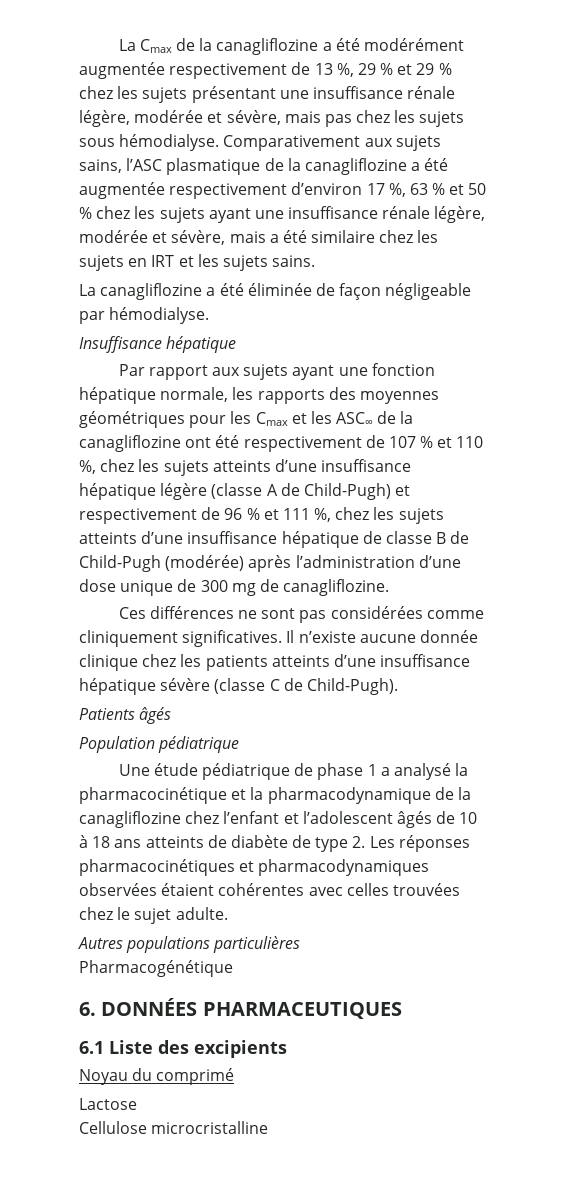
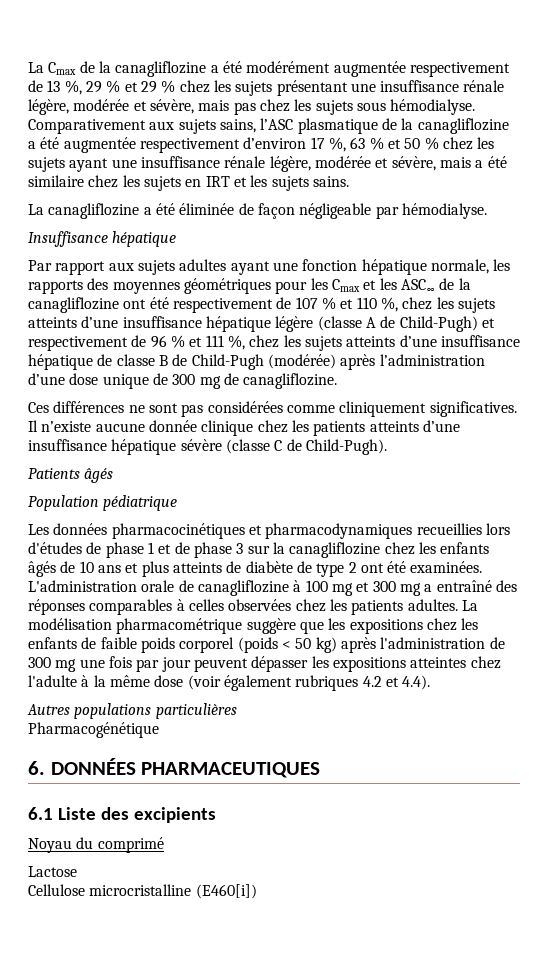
- Par rapport aux sujets ayant une fonction hépatique normale, les rapports des moyennes géométriques pour les Cmax et les ASC∞ de la canagliflozine ont été respectivement de 107 % et 110 %, chez les sujets atteints d’une insuffisance hépatique légère (classe A de Child-Pugh) et respectivement de 96 % et 111 %, chez les sujets atteints d’une insuffisance hépatique de classe B de Child-Pugh (modérée) après l’administration d’une dose unique de 300 mg de canagliflozine.
+ Par rapport aux sujets adultes ayant une fonction hépatique normale, les rapports des moyennes géométriques pour les Cmax et les ASC∞ de la canagliflozine ont été respectivement de 107 % et 110 %, chez les sujets atteints d’une insuffisance hépatique légère (classe A de Child-Pugh) et respectivement de 96 % et 111 %, chez les sujets atteints d’une insuffisance hépatique de classe B de Child-Pugh (modérée) après l’administration d’une dose unique de 300 mg de canagliflozine.
- Une étude pédiatrique de phase 1 a analysé la pharmacocinétique et la pharmacodynamique de la canagliflozine chez l’enfant et l’adolescent âgés de 10 à 18 ans atteints de diabète de type 2. Les réponses pharmacocinétiques et pharmacodynamiques observées étaient cohérentes avec celles trouvées chez le sujet adulte.
+ Les données pharmacocinétiques et pharmacodynamiques recueillies lors d'études de phase 1 et de phase 3 sur la canagliflozine chez les enfants âgés de 10 ans et plus atteints de diabète de type 2 ont été examinées. L'administration orale de canagliflozine à 100 mg et 300 mg a entraîné des réponses comparables à celles observées chez les patients adultes. La modélisation pharmacométrique suggère que les expositions chez les enfants de faible poids corporel (poids < 50 kg) après l'administration de 300 mg une fois par jour peuvent dépasser les expositions atteintes chez l'adulte à la même dose (voir également rubriques 4.2 et 4.4).
- Cellulose microcristalline
+ Cellulose microcristalline (E460[i])

